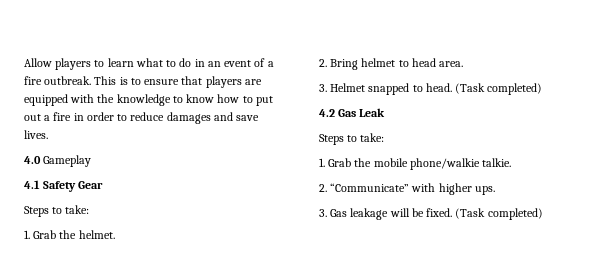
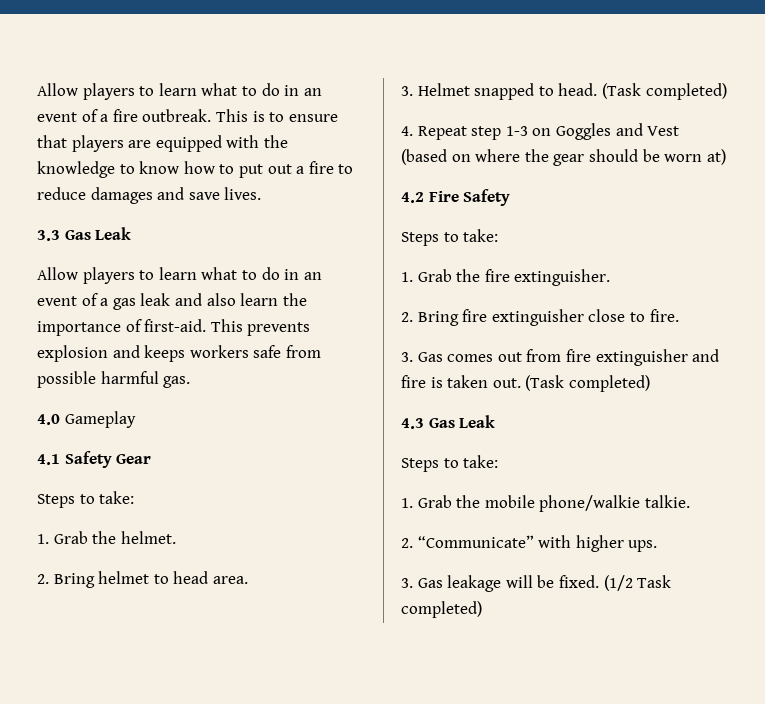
- This is to ensure that players are equipped with the knowledge to know how to put out a fire in order to reduce damages and save lives.
+ This is to ensure that players are equipped with the knowledge to know how to put out a fire to reduce damages and save lives.
+ 3.3 Gas Leak
+ Allow players to learn what to do in an event of a gas leak and also learn the importance of first-aid. This prevents explosion and keeps workers safe from possible harmful gas.
- 4.2 Gas Leak
+ 4. Repeat step 1-3 on Goggles and Vest (based on where the gear should be worn at)
+ 4.2 Fire Safety
+ Steps to take:
+ 1. Grab the fire extinguisher.
+ 2. Bring fire extinguisher close to fire.
+ 3. Gas comes out from fire extinguisher and fire is taken out. (Task completed)
+ 4.3 Gas Leak
- 3. Gas leakage will be fixed. (Task completed)
+ 3. Gas leakage will be fixed. (1/2 Task completed)

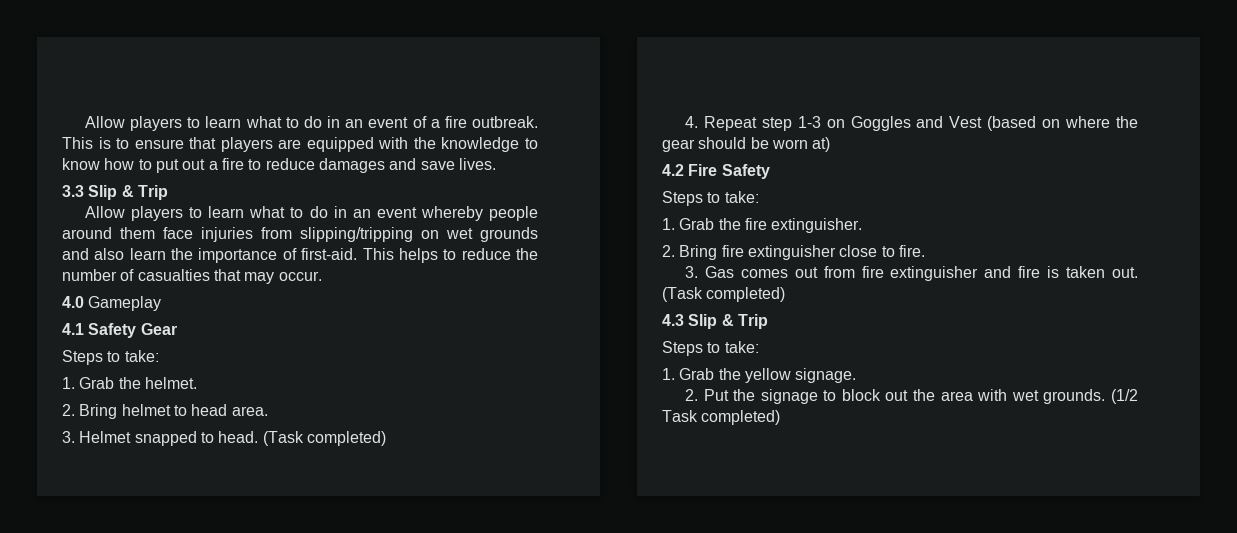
- 3.3 Gas Leak
+ 3.3 Slip & Trip
- Allow players to learn what to do in an event of a gas leak and also learn the importance of first-aid.
+ Allow players to learn what to do in an event whereby people around them face injuries from slipping/tripping on wet grounds and also learn the importance of first-aid.
- This prevents explosion and keeps workers safe from possible harmful gas.
+ This helps to reduce the number of casualties that may occur.
- 4.3 Gas Leak
+ 4.3 Slip & Trip
  Steps to take:
- 1. Grab the mobile phone/walkie talkie.
- 2. “Communicate” with higher ups.
- 3. Gas leakage will be fixed.
+ 1. Grab the yellow signage.
+ 2. Put the signage to block out the area with wet grounds.

